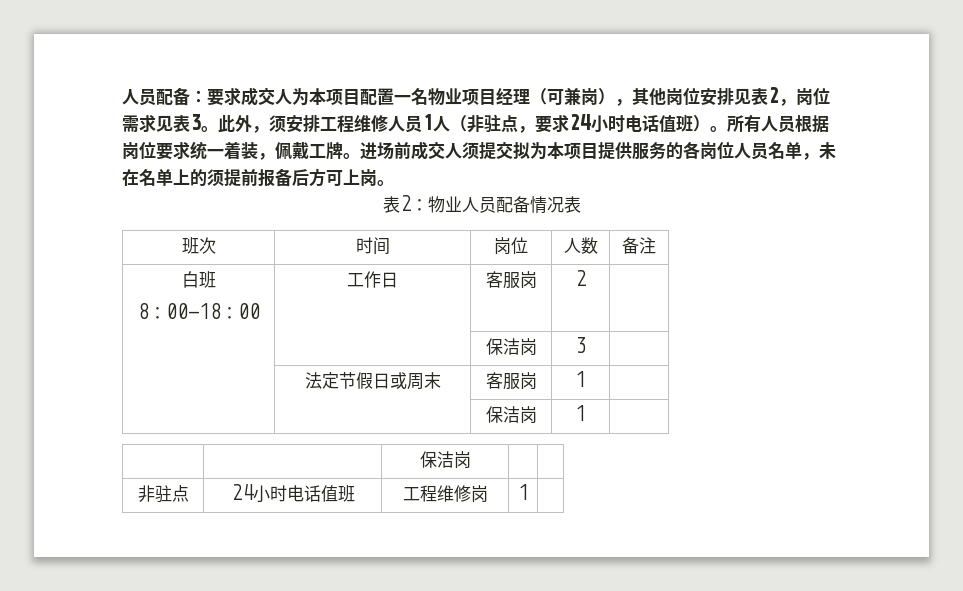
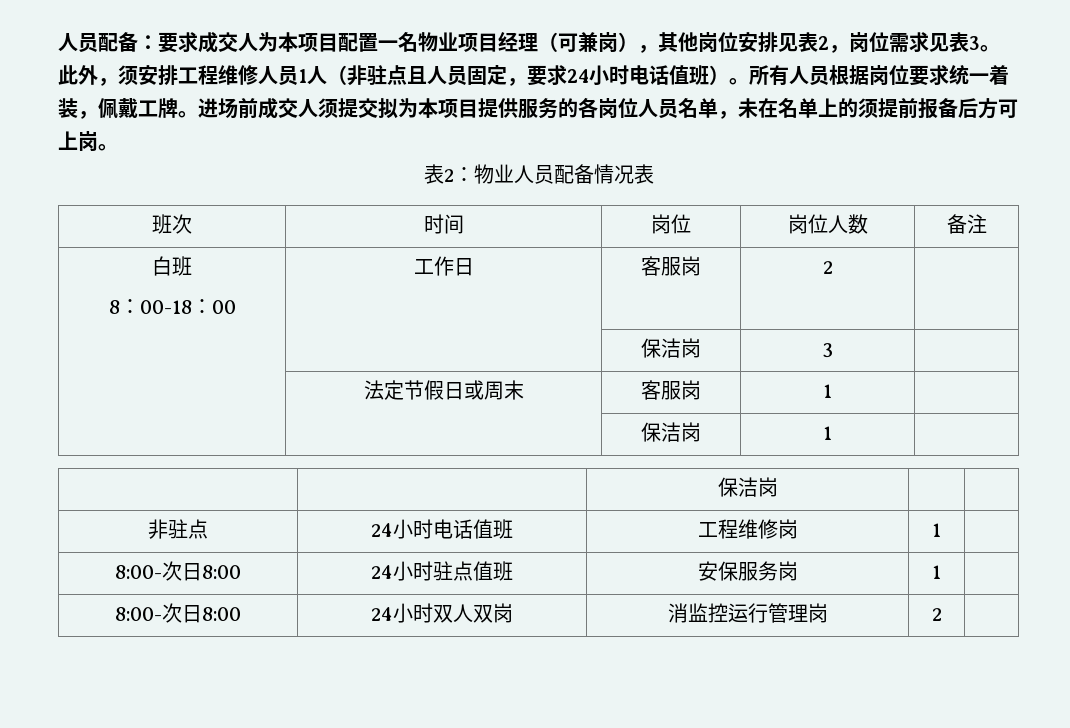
- 此外，须安排工程维修人员1人（非驻点，要求24小时电话值班）。
+ 此外，须安排工程维修人员1人（非驻点且人员固定，要求24小时电话值班）。
- 班次 | 时间 | 岗位 | 人数 | 备注
+ 班次 | 时间 | 岗位 | 岗位人数 | 备注
+ 8:00-次日8:00 | 24小时驻点值班 | 安保服务岗 | 1 |
+ 8:00-次日8:00 | 24小时双人双岗 | 消监控运行管理岗 | 2 |

